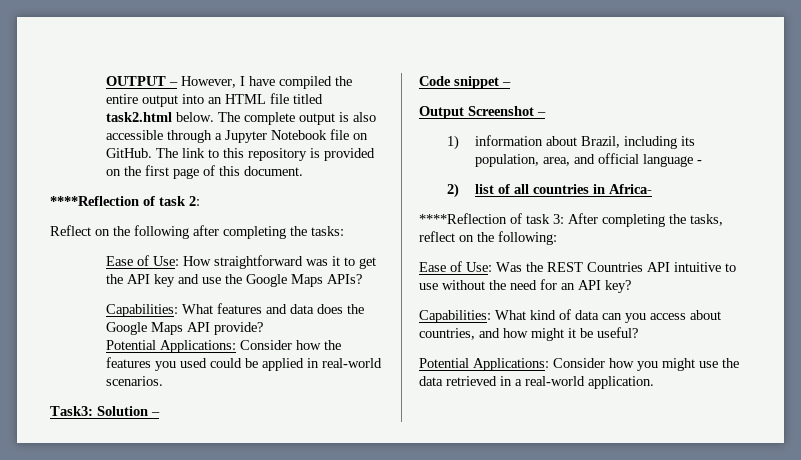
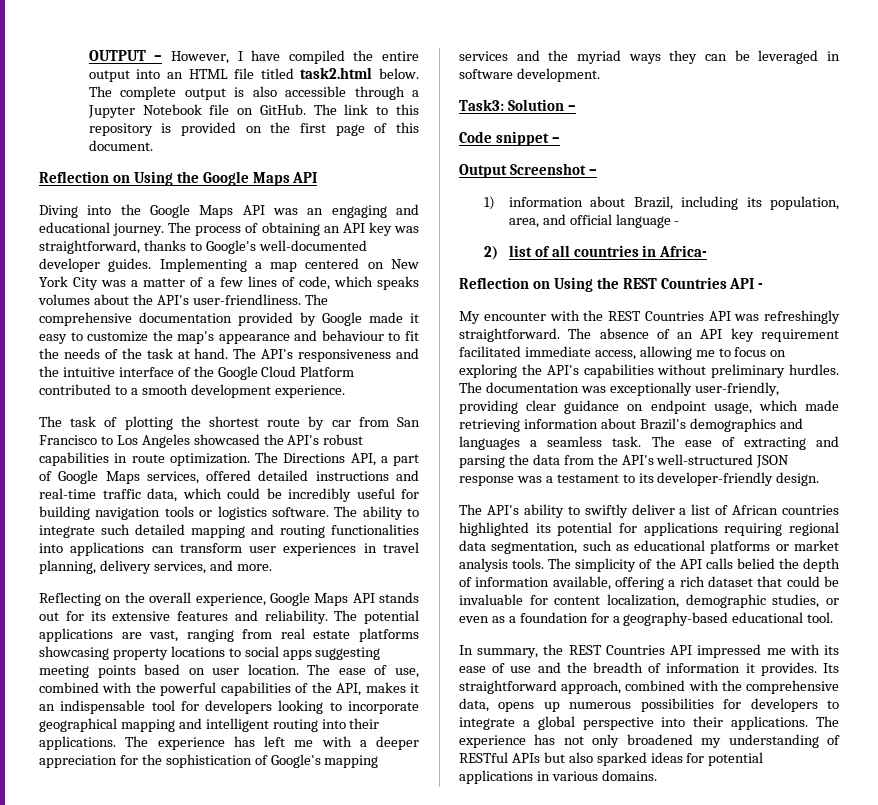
- ****Reflection of task 2:
- Reflect on the following after completing the tasks:
- Ease of Use: How straightforward was it to get the API key and use the Google Maps APIs?
- Capabilities: What features and data does the Google Maps API provide?
- Potential Applications: Consider how the features you used could be applied in real-world scenarios.
+ Reflection on Using the Google Maps API
+ Diving into the Google Maps API was an engaging and educational journey. The process of obtaining an API key was straightforward, thanks to Google's well-documented developer guides. Implementing a map centered on New York City was a matter of a few lines of code, which speaks volumes about the API's user-friendliness. The comprehensive documentation provided by Google made it easy to customize the map's appearance and behaviour to fit the needs of the task at hand. The API's responsiveness and the intuitive interface of the Google Cloud Platform contributed to a smooth development experience.
+ The task of plotting the shortest route by car from San Francisco to Los Angeles showcased the API's robust capabilities in route optimization. The Directions API, a part of Google Maps services, offered detailed instructions and real-time traffic data, which could be incredibly useful for building navigation tools or logistics software. The ability to integrate such detailed mapping and routing functionalities into applications can transform user experiences in travel planning, delivery services, and more.
+ Reflecting on the overall experience, Google Maps API stands out for its extensive features and reliability. The potential applications are vast, ranging from real estate platforms showcasing property locations to social apps suggesting meeting points based on user location. The ease of use, combined with the powerful capabilities of the API, makes it an indispensable tool for developers looking to incorporate geographical mapping and intelligent routing into their applications. The experience has left me with a deeper appreciation for the sophistication of Google's mapping services and the myriad ways they can be leveraged in software development.
- ****Reflection of task 3: After completing the tasks, reflect on the following:
- Ease of Use: Was the REST Countries API intuitive to use without the need for an API key?
- Capabilities: What kind of data can you access about countries, and how might it be useful?
- Potential Applications: Consider how you might use the data retrieved in a real-world application.
+ Reflection on Using the REST Countries API -
+ My encounter with the REST Countries API was refreshingly straightforward. The absence of an API key requirement facilitated immediate access, allowing me to focus on exploring the API's capabilities without preliminary hurdles. The documentation was exceptionally user-friendly, providing clear guidance on endpoint usage, which made retrieving information about Brazil's demographics and languages a seamless task. The ease of extracting and parsing the data from the API's well-structured JSON response was a testament to its developer-friendly design.
+ The API's ability to swiftly deliver a list of African countries highlighted its potential for applications requiring regional data segmentation, such as educational platforms or market analysis tools. The simplicity of the API calls belied the depth of information available, offering a rich dataset that could be invaluable for content localization, demographic studies, or even as a foundation for a geography-based educational tool.
+ In summary, the REST Countries API impressed me with its ease of use and the breadth of information it provides. Its straightforward approach, combined with the comprehensive data, opens up numerous possibilities for developers to integrate a global perspective into their applications. The experience has not only broadened my understanding of RESTful APIs but also sparked ideas for potential applications in various domains.

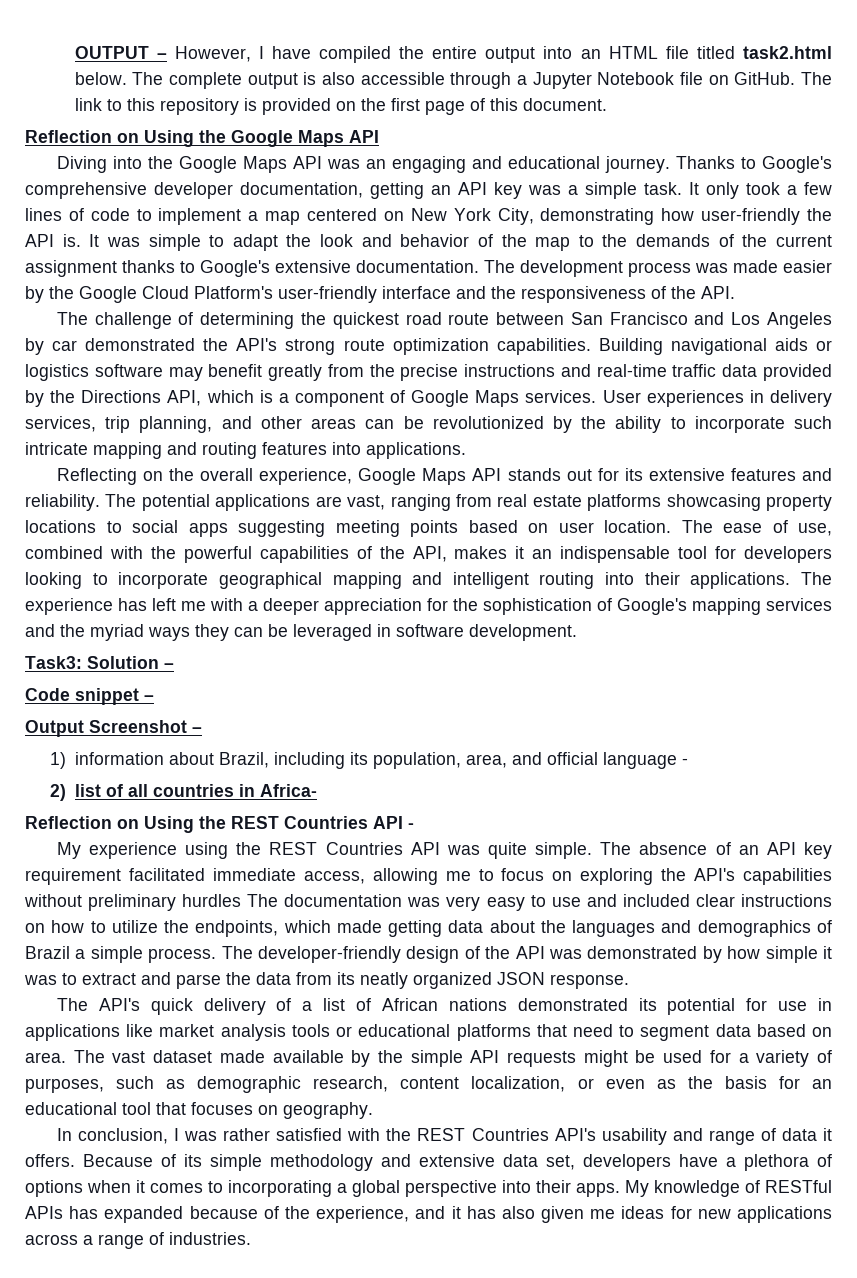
- The process of obtaining an API key was straightforward, thanks to Google's well-documented developer guides. Implementing a map centered on New York City was a matter of a few lines of code, which speaks volumes about the API's user-friendliness. The comprehensive documentation provided by Google made it easy to customize the map's appearance and behaviour to fit the needs of the task at hand. The API's responsiveness and the intuitive interface of the Google Cloud Platform contributed to a smooth development experience.
- The task of plotting the shortest route by car from San Francisco to Los Angeles showcased the API's robust capabilities in route optimization. The Directions API, a part of Google Maps services, offered detailed instructions and real-time traffic data, which could be incredibly useful for building navigation tools or logistics software. The ability to integrate such detailed mapping and routing functionalities into applications can transform user experiences in travel planning, delivery services, and more.
+ Thanks to Google's comprehensive developer documentation, getting an API key was a simple task. It only took a few lines of code to implement a map centered on New York City, demonstrating how user-friendly the API is. It was simple to adapt the look and behavior of the map to the demands of the current assignment thanks to Google's extensive documentation. The development process was made easier by the Google Cloud Platform's user-friendly interface and the responsiveness of the API.
+ The challenge of determining the quickest road route between San Francisco and Los Angeles by car demonstrated the API's strong route optimization capabilities. Building navigational aids or logistics software may benefit greatly from the precise instructions and real-time traffic data provided by the Directions API, which is a component of Google Maps services. User experiences in delivery services, trip planning, and other areas can be revolutionized by the ability to incorporate such intricate mapping and routing features into applications.
- My encounter with the REST Countries API was refreshingly straightforward.
+ My experience using the REST Countries API was quite simple.
- The absence of an API key requirement facilitated immediate access, allowing me to focus on exploring the API's capabilities without preliminary hurdles. The documentation was exceptionally user-friendly, providing clear guidance on endpoint usage, which made retrieving information about Brazil's demographics and languages a seamless task. The ease of extracting and parsing the data from the API's well-structured JSON response was a testament to its developer-friendly design.
- The API's ability to swiftly deliver a list of African countries highlighted its potential for applications requiring regional data segmentation, such as educational platforms or market analysis tools. The simplicity of the API calls belied the depth of information available, offering a rich dataset that could be invaluable for content localization, demographic studies, or even as a foundation for a geography-based educational tool.
- In summary, the REST Countries API impressed me with its ease of use and the breadth of information it provides. Its straightforward approach, combined with the comprehensive data, opens up numerous possibilities for developers to integrate a global perspective into their applications. The experience has not only broadened my understanding of RESTful APIs but also sparked ideas for potential applications in various domains.
+ The absence of an API key requirement facilitated immediate access, allowing me to focus on exploring the API's capabilities without preliminary hurdles The documentation was very easy to use and included clear instructions on how to utilize the endpoints, which made getting data about the languages and demographics of Brazil a simple process. The developer-friendly design of the API was demonstrated by how simple it was to extract and parse the data from its neatly organized JSON response.
+ The API's quick delivery of a list of African nations demonstrated its potential for use in applications like market analysis tools or educational platforms that need to segment data based on area. The vast dataset made available by the simple API requests might be used for a variety of purposes, such as demographic research, content localization, or even as the basis for an educational tool that focuses on geography.
+ In conclusion, I was rather satisfied with the REST Countries API's usability and range of data it offers. Because of its simple methodology and extensive data set, developers have a plethora of options when it comes to incorporating a global perspective into their apps. My knowledge of RESTful APIs has expanded because of the experience, and it has also given me ideas for new applications across a range of industries.

